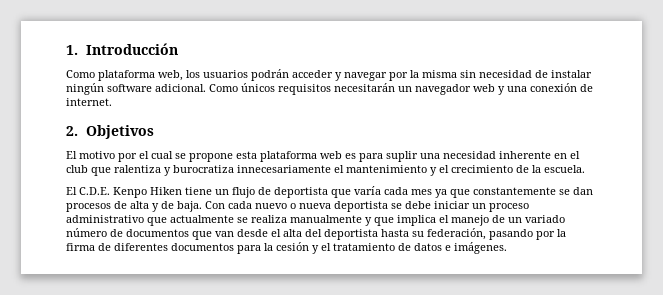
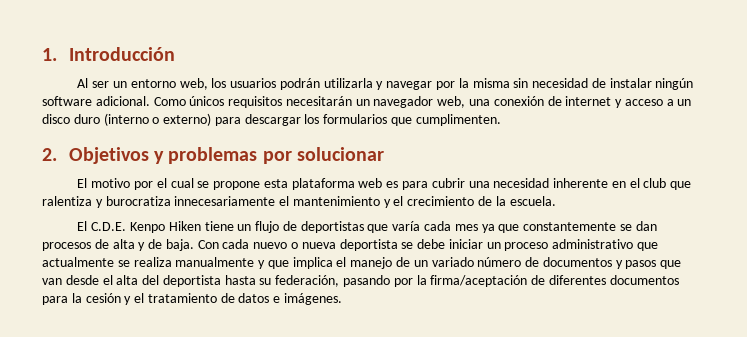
- Como plataforma web, los usuarios podrán acceder y navegar por la misma sin necesidad de instalar ningún software adicional.
+ Al ser un entorno web, los usuarios podrán utilizarla y navegar por la misma sin necesidad de instalar ningún software adicional.
- Como únicos requisitos necesitarán un navegador web y una conexión de internet.
- 2. Objetivos
+ Como únicos requisitos necesitarán un navegador web, una conexión de internet y acceso a un disco duro (interno o externo) para descargar los formularios que cumplimenten.
+ 2. Objetivos y problemas por solucionar
- El motivo por el cual se propone esta plataforma web es para suplir una necesidad inherente en el club que ralentiza y burocratiza innecesariamente el mantenimiento y el crecimiento de la escuela.
+ El motivo por el cual se propone esta plataforma web es para cubrir una necesidad inherente en el club que ralentiza y burocratiza innecesariamente el mantenimiento y el crecimiento de la escuela.
- El C.D.E. Kenpo Hiken tiene un flujo de deportista que varía cada mes ya que constantemente se dan procesos de alta y de baja.
+ El C.D.E. Kenpo Hiken tiene un flujo de deportistas que varía cada mes ya que constantemente se dan procesos de alta y de baja.
- Con cada nuevo o nueva deportista se debe iniciar un proceso administrativo que actualmente se realiza manualmente y que implica el manejo de un variado número de documentos que van desde el alta del deportista hasta su federación, pasando por la firma de diferentes documentos para la cesión y el tratamiento de datos e imágenes.
+ Con cada nuevo o nueva deportista se debe iniciar un proceso administrativo que actualmente se realiza manualmente y que implica el manejo de un variado número de documentos y pasos que van desde el alta del deportista hasta su federación, pasando por la firma/aceptación de diferentes documentos para la cesión y el tratamiento de datos e imágenes.

